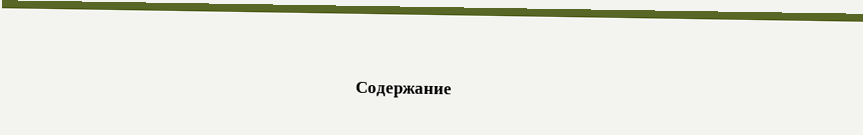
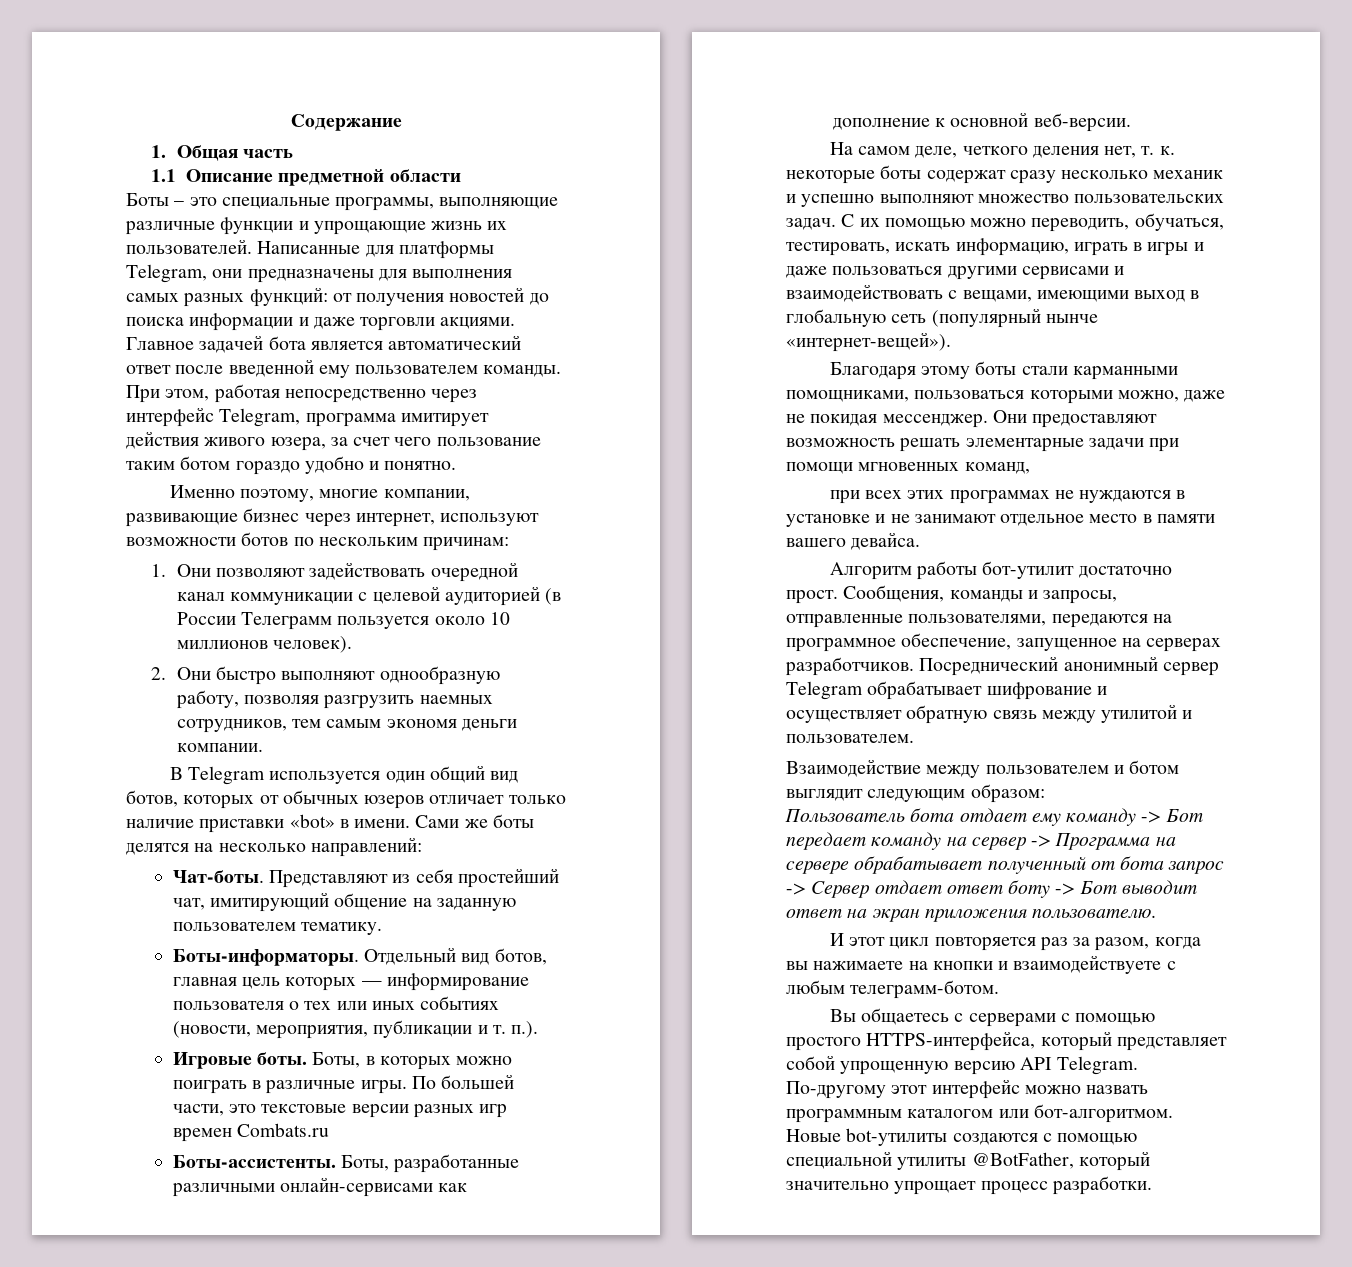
+ 1. Общая часть
+ 1.1 Описание предметной области
+ Боты – это специальные программы, выполняющие различные функции и упрощающие жизнь их пользователей. Написанные для платформы Telegram, они предназначены для выполнения самых разных функций: от получения новостей до поиска информации и даже торговли акциями. Главное задачей бота является автоматический ответ после введенной ему пользователем команды. При этом, работая непосредственно через интерфейс Telegram, программа имитирует действия живого юзера, за счет чего пользование таким ботом гораздо удобно и понятно.
+ Именно поэтому, многие компании, развивающие бизнес через интернет, используют возможности ботов по нескольким причинам:
+ 1. Они позволяют задействовать очередной канал коммуникации с целевой аудиторией (в России Телеграмм пользуется около 10 миллионов человек).
+ 2. Они быстро выполняют однообразную работу, позволяя разгрузить наемных сотрудников, тем самым экономя деньги компании.
+ В Telegram используется один общий вид ботов, которых от обычных юзеров отличает только наличие приставки «bot» в имени. Сами же боты делятся на несколько направлений:
+ Чат-боты. Представляют из себя простейший чат, имитирующий общение на заданную пользователем тематику.
+ Боты-информаторы. Отдельный вид ботов, главная цель которых — информирование пользователя о тех или иных событиях (новости, мероприятия, публикации и т. п.).
+ Игровые боты. Боты, в которых можно поиграть в различные игры. По большей части, это текстовые версии разных игр времен Combats.ru
+ Боты-ассистенты. Боты, разработанные различными онлайн-сервисами как дополнение к основной веб-версии.
+ На самом деле, четкого деления нет, т. к. некоторые боты содержат сразу несколько механик и успешно выполняют множество пользовательских задач. С их помощью можно переводить, обучаться, тестировать, искать информацию, играть в игры и даже пользоваться другими сервисами и взаимодействовать с вещами, имеющими выход в глобальную сеть (популярный нынче «интернет-вещей»).
+ Благодаря этому боты стали карманными помощниками, пользоваться которыми можно, даже не покидая мессенджер. Они предоставляют возможность решать элементарные задачи при помощи мгновенных команд,
+ при всех этих программах не нуждаются в установке и не занимают отдельное место в памяти вашего девайса.
+ Алгоритм работы бот-утилит достаточно прост. Сообщения, команды и запросы, отправленные пользователями, передаются на программное обеспечение, запущенное на серверах разработчиков. Посреднический анонимный сервер Telegram обрабатывает шифрование и осуществляет обратную связь между утилитой и пользователем.
+ Взаимодействие между пользователем и ботом выглядит следующим образом:
+ Пользователь бота отдает ему команду -> Бот передает команду на сервер -> Программа на сервере обрабатывает полученный от бота запрос -> Сервер отдает ответ боту -> Бот выводит ответ на экран приложения пользователю.
+ И этот цикл повторяется раз за разом, когда вы нажимаете на кнопки и взаимодействуете с любым телеграмм-ботом.
+ Вы общаетесь с серверами с помощью простого HTTPS-интерфейса, который представляет собой упрощенную версию API Telegram. По-другому этот интерфейс можно назвать программным каталогом или бот-алгоритмом. Новые bot-утилиты создаются с помощью специальной утилиты @BotFather, который значительно упрощает процесс разработки.

